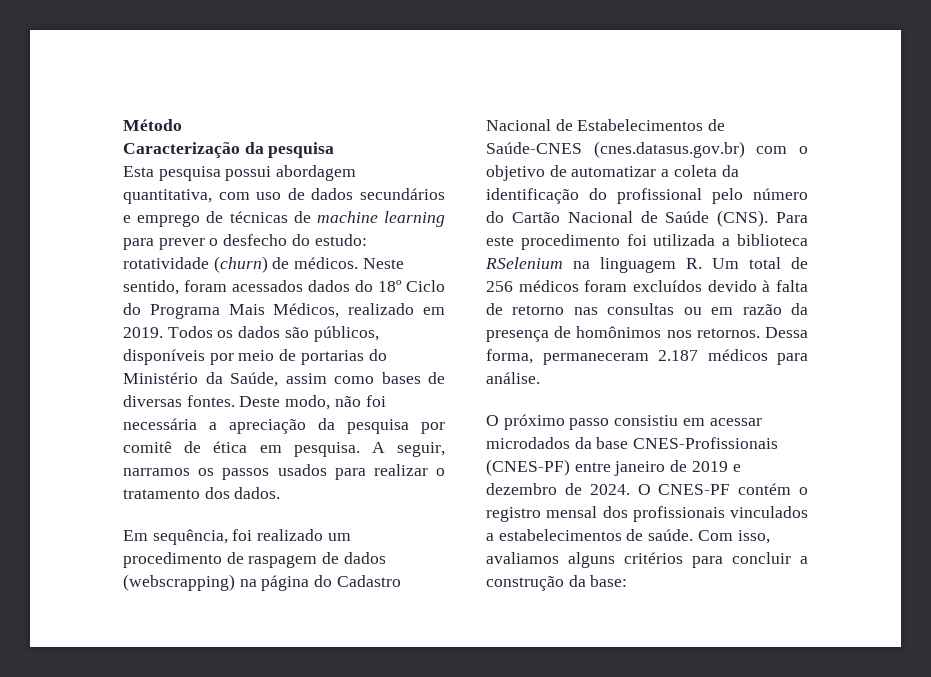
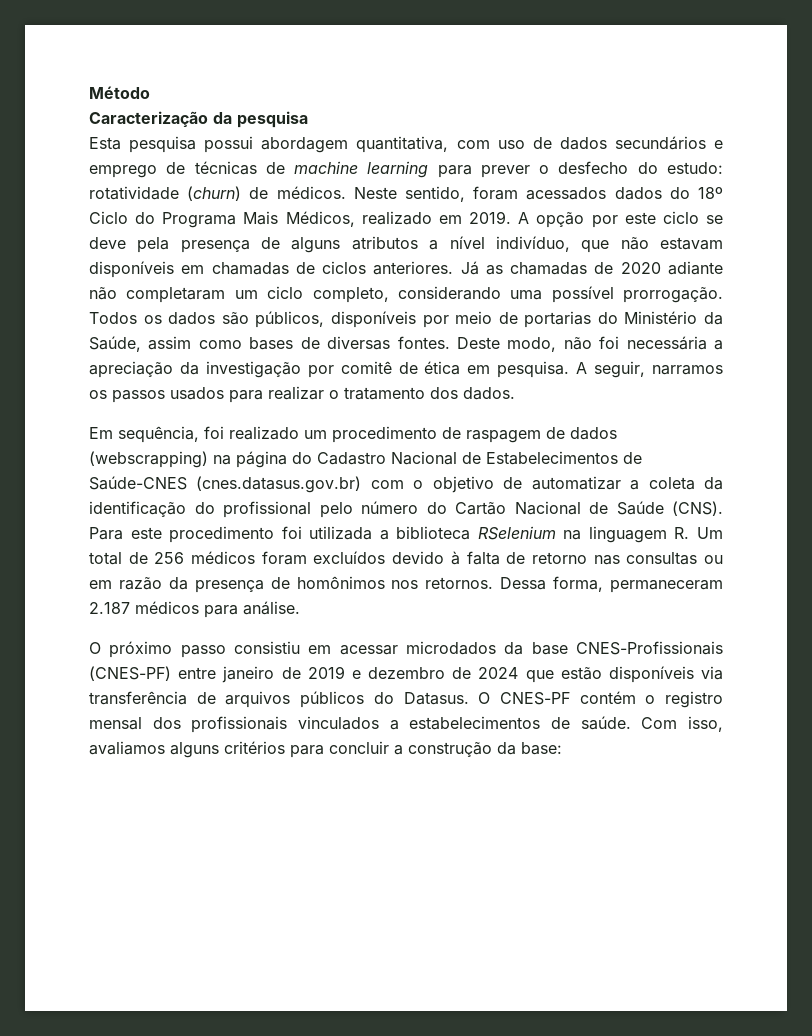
+ A opção por este ciclo se deve pela presença de alguns atributos a nível indivíduo, que não estavam disponíveis em chamadas de ciclos anteriores. Já as chamadas de 2020 adiante não completaram um ciclo completo, considerando uma possível prorrogação.
- Deste modo, não foi necessária a apreciação da pesquisa por comitê de ética em pesquisa.
+ Deste modo, não foi necessária a apreciação da investigação por comitê de ética em pesquisa.
- O próximo passo consistiu em acessar microdados da base CNES-Profissionais (CNES-PF) entre janeiro de 2019 e dezembro de 2024.
+ O próximo passo consistiu em acessar microdados da base CNES-Profissionais (CNES-PF) entre janeiro de 2019 e dezembro de 2024 que estão disponíveis via transferência de arquivos públicos do Datasus.

